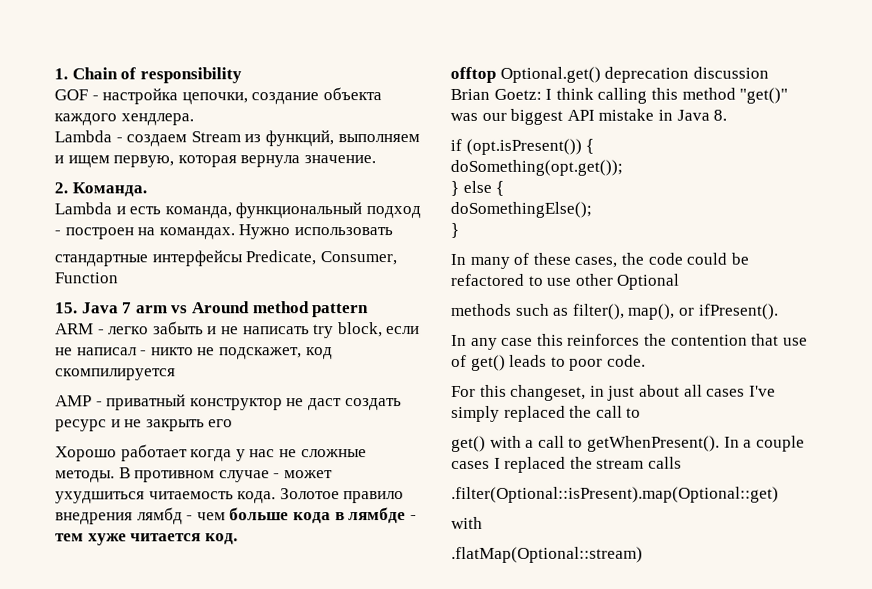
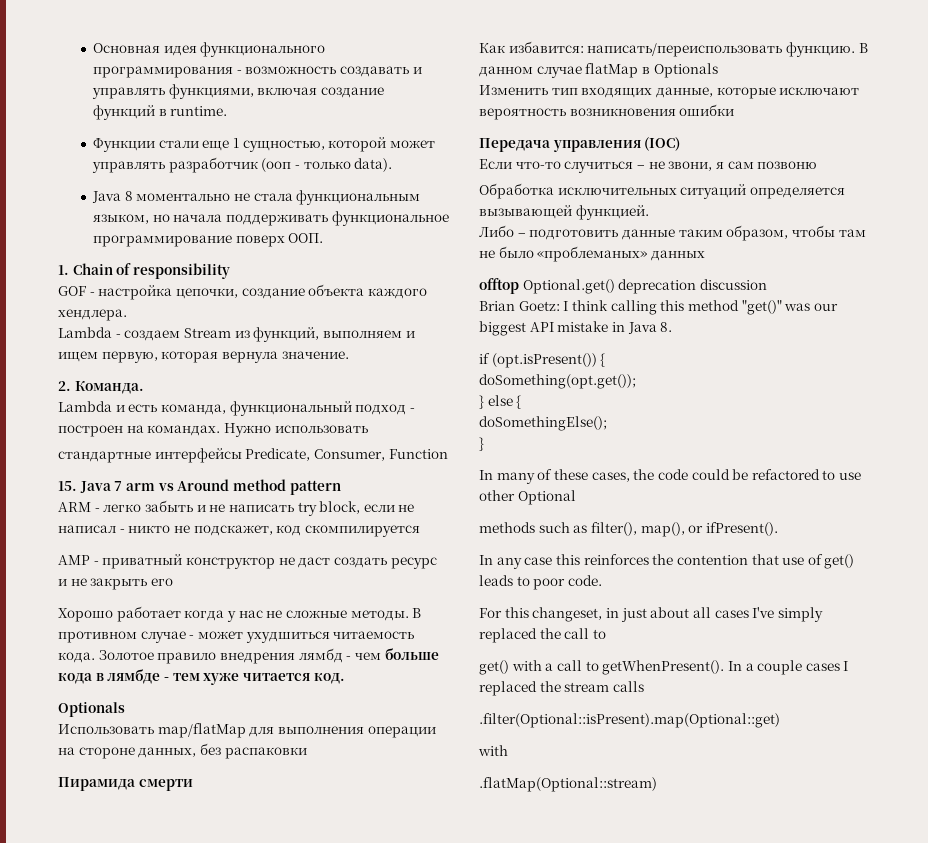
+ Основная идея функционального программирования - возможность создавать и управлять функциями, включая создание функций в runtime.
+ Функции стали еще 1 сущностью, которой может управлять разработчик (ооп - только data).
+ Java 8 моментально не стала функциональным языком, но начала поддерживать функциональное программирование поверх ООП.
  Золотое правило внедрения лямбд - чем больше кода в лямбде - тем хуже читается код.
+ Optionals
+ Использовать map/flatMap для выполнения операции на стороне данных, без распаковки
+ Пирамида смерти
+ Как избавится: написать/переиспользовать функцию. В данном случае flatMap в Optionals
+ Изменить тип входящих данные, которые исключают вероятность возникновения ошибки
+ Передача управления (IOC)
+ Если что-то случиться – не звони, я сам позвоню
+ Обработка исключительных ситуаций определяется вызывающей функцией.
+ Либо – подготовить данные таким образом, чтобы там не было «проблеманых» данных

